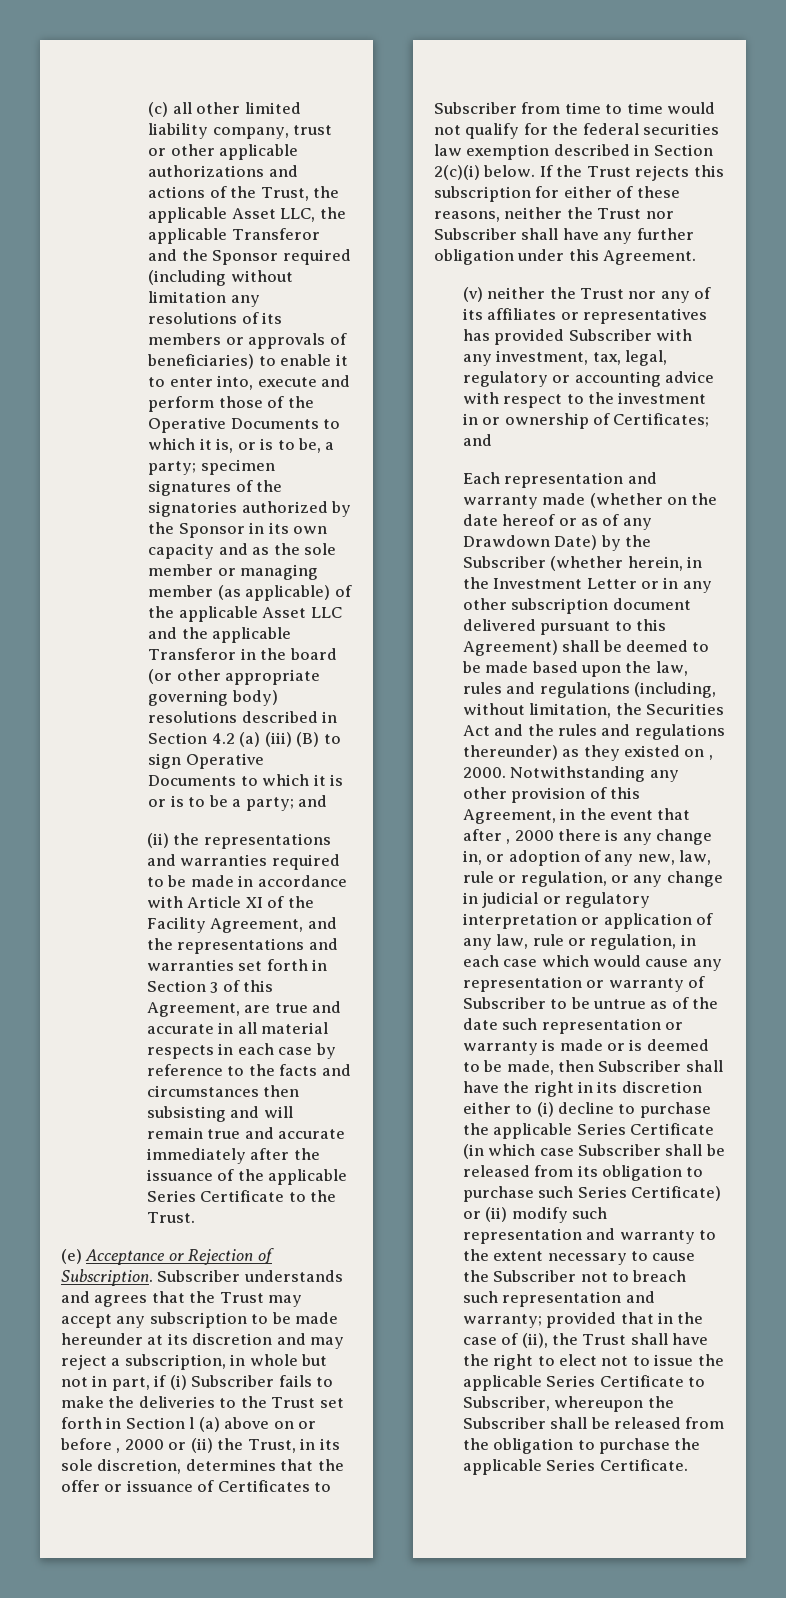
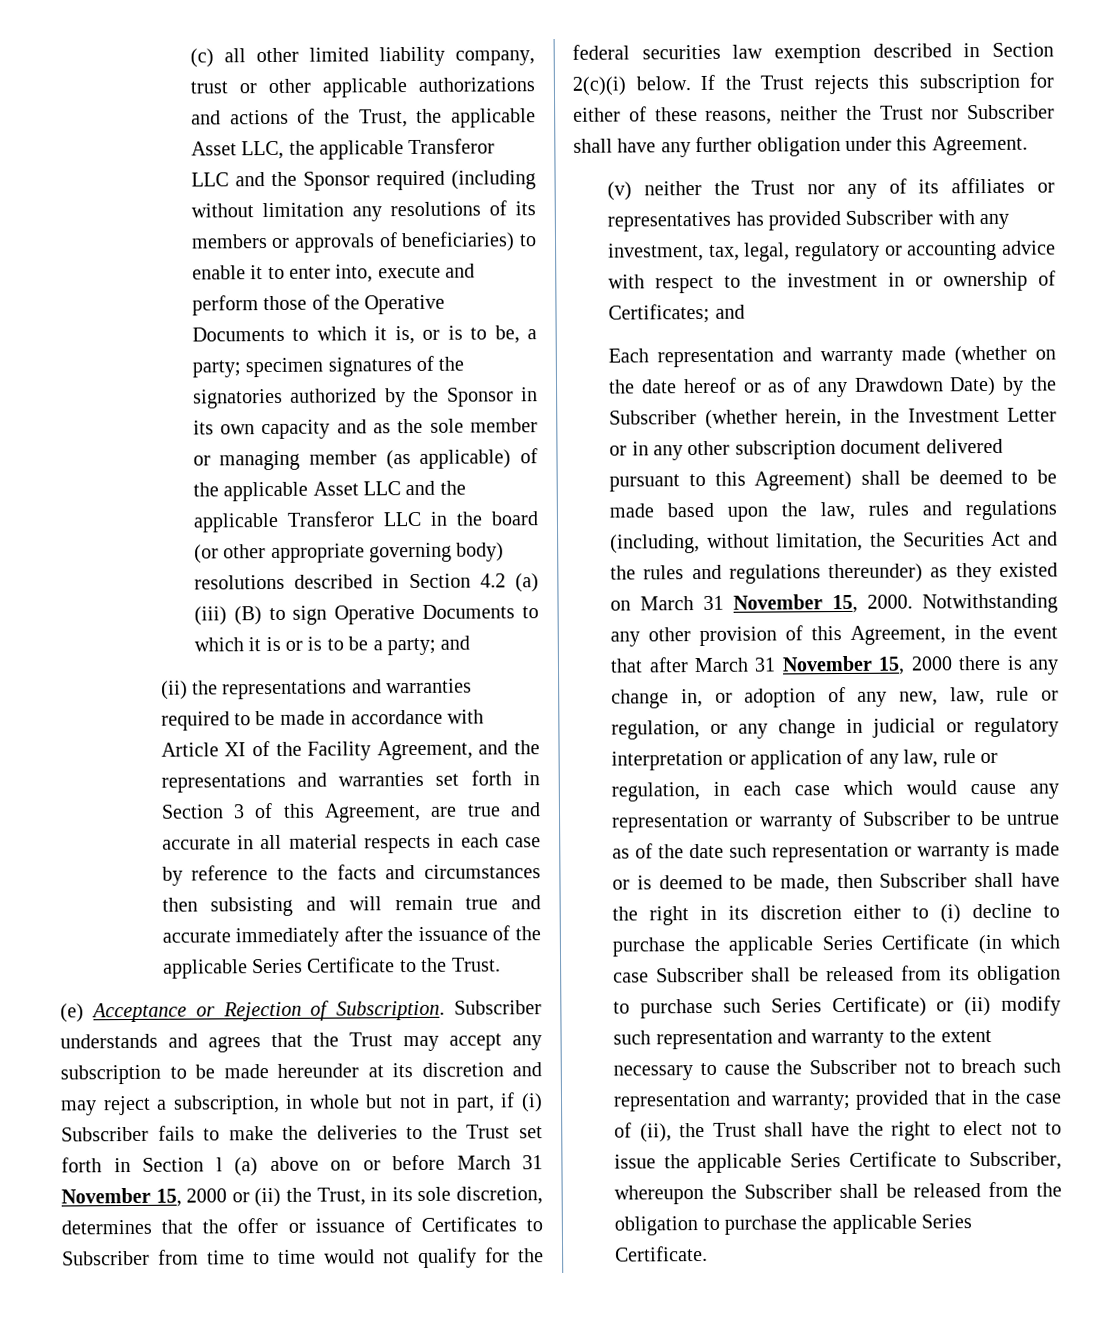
- (c) all other limited liability company, trust or other applicable authorizations and actions of the Trust, the applicable Asset LLC, the applicable Transferor and the Sponsor required (including without limitation any resolutions of its members or approvals of beneficiaries) to enable it to enter into, execute and perform those of the Operative Documents to which it is, or is to be, a party;
+ (c) all other limited liability company, trust or other applicable authorizations and actions of the Trust, the applicable Asset LLC, the applicable Transferor LLC and the Sponsor required (including without limitation any resolutions of its members or approvals of beneficiaries) to enable it to enter into, execute and perform those of the Operative Documents to which it is, or is to be, a party;
- specimen signatures of the signatories authorized by the Sponsor in its own capacity and as the sole member or managing member (as applicable) of the applicable Asset LLC and the applicable Transferor in the board (or other appropriate governing body) resolutions described in Section 4.2 (a) (iii) (B) to sign Operative Documents to which it is or is to be a party;
+ specimen signatures of the signatories authorized by the Sponsor in its own capacity and as the sole member or managing member (as applicable) of the applicable Asset LLC and the applicable Transferor LLC in the board (or other appropriate governing body) resolutions described in Section 4.2 (a) (iii) (B) to sign Operative Documents to which it is or is to be a party;
- Subscriber understands and agrees that the Trust may accept any subscription to be made hereunder at its discretion and may reject a subscription, in whole but not in part, if (i) Subscriber fails to make the deliveries to the Trust set forth in Section l (a) above on or before , 2000 or (ii) the Trust, in its sole discretion, determines that the offer or issuance of Certificates to Subscriber from time to time would not qualify for the federal securities law exemption described in Section 2(c)(i) below.
+ Subscriber understands and agrees that the Trust may accept any subscription to be made hereunder at its discretion and may reject a subscription, in whole but not in part, if (i) Subscriber fails to make the deliveries to the Trust set forth in Section l (a) above on or before March 31 November 15, 2000 or (ii) the Trust, in its sole discretion, determines that the offer or issuance of Certificates to Subscriber from time to time would not qualify for the federal securities law exemption described in Section 2(c)(i) below.
- Each representation and warranty made (whether on the date hereof or as of any Drawdown Date) by the Subscriber (whether herein, in the Investment Letter or in any other subscription document delivered pursuant to this Agreement) shall be deemed to be made based upon the law, rules and regulations (including, without limitation, the Securities Act and the rules and regulations thereunder) as they existed on , 2000.
+ Each representation and warranty made (whether on the date hereof or as of any Drawdown Date) by the Subscriber (whether herein, in the Investment Letter or in any other subscription document delivered pursuant to this Agreement) shall be deemed to be made based upon the law, rules and regulations (including, without limitation, the Securities Act and the rules and regulations thereunder) as they existed on March 31 November 15, 2000.
- Notwithstanding any other provision of this Agreement, in the event that after , 2000 there is any change in, or adoption of any new, law, rule or regulation, or any change in judicial or regulatory interpretation or application of any law, rule or regulation, in each case which would cause any representation or warranty of Subscriber to be untrue as of the date such representation or warranty is made or is deemed to be made, then Subscriber shall have the right in its discretion either to (i) decline to purchase the applicable Series Certificate (in which case Subscriber shall be released from its obligation to purchase such Series Certificate) or (ii) modify such representation and warranty to the extent necessary to cause the Subscriber not to breach such representation and warranty;
+ Notwithstanding any other provision of this Agreement, in the event that after March 31 November 15, 2000 there is any change in, or adoption of any new, law, rule or regulation, or any change in judicial or regulatory interpretation or application of any law, rule or regulation, in each case which would cause any representation or warranty of Subscriber to be untrue as of the date such representation or warranty is made or is deemed to be made, then Subscriber shall have the right in its discretion either to (i) decline to purchase the applicable Series Certificate (in which case Subscriber shall be released from its obligation to purchase such Series Certificate) or (ii) modify such representation and warranty to the extent necessary to cause the Subscriber not to breach such representation and warranty;

